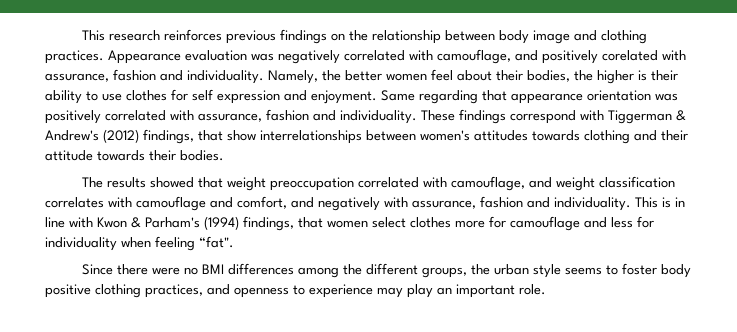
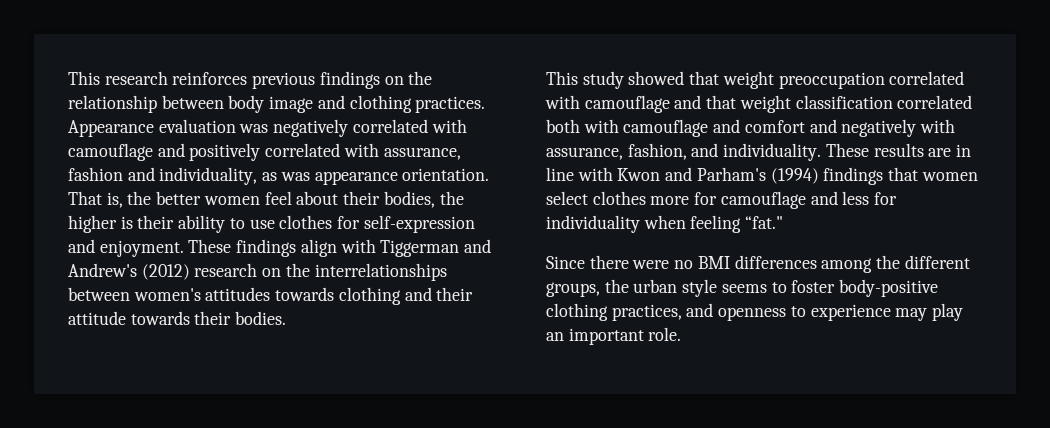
- Appearance evaluation was negatively correlated with camouflage, and positively corelated with assurance, fashion and individuality. Namely, the better women feel about their bodies, the higher is their ability to use clothes for self expression and enjoyment. Same regarding that appearance orientation was positively correlated with assurance, fashion and individuality.
+ Appearance evaluation was negatively correlated with camouflage and positively correlated with assurance, fashion and individuality, as was appearance orientation. That is, the better women feel about their bodies, the higher is their ability to use clothes for self-expression and enjoyment.
- These findings correspond with Tiggerman & Andrew's (2012) findings, that show interrelationships between women's attitudes towards clothing and their attitude towards their bodies.
+ These findings align with Tiggerman and Andrew's (2012) research on the interrelationships between women's attitudes towards clothing and their attitude towards their bodies.
- The results showed that weight preoccupation correlated with camouflage, and weight classification correlates with camouflage and comfort, and negatively with assurance, fashion and individuality. This is in line with Kwon & Parham's (1994) findings, that women select clothes more for camouflage and less for individuality when feeling “fat".
+ This study showed that weight preoccupation correlated with camouflage and that weight classification correlated both with camouflage and comfort and negatively with assurance, fashion, and individuality. These results are in line with Kwon and Parham's (1994) findings that women select clothes more for camouflage and less for individuality when feeling “fat."
- Since there were no BMI differences among the different groups, the urban style seems to foster body positive clothing practices, and openness to experience may play an important role.
+ Since there were no BMI differences among the different groups, the urban style seems to foster body-positive clothing practices, and openness to experience may play an important role.

